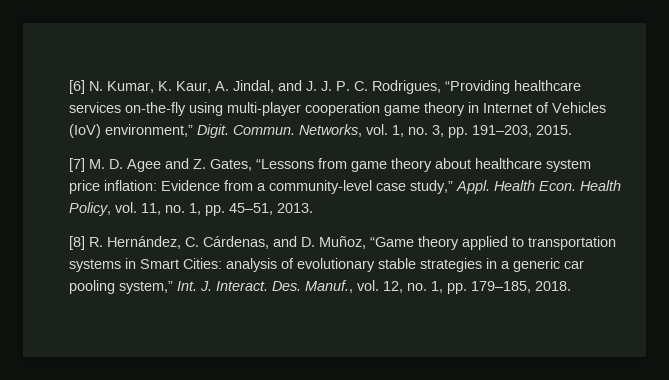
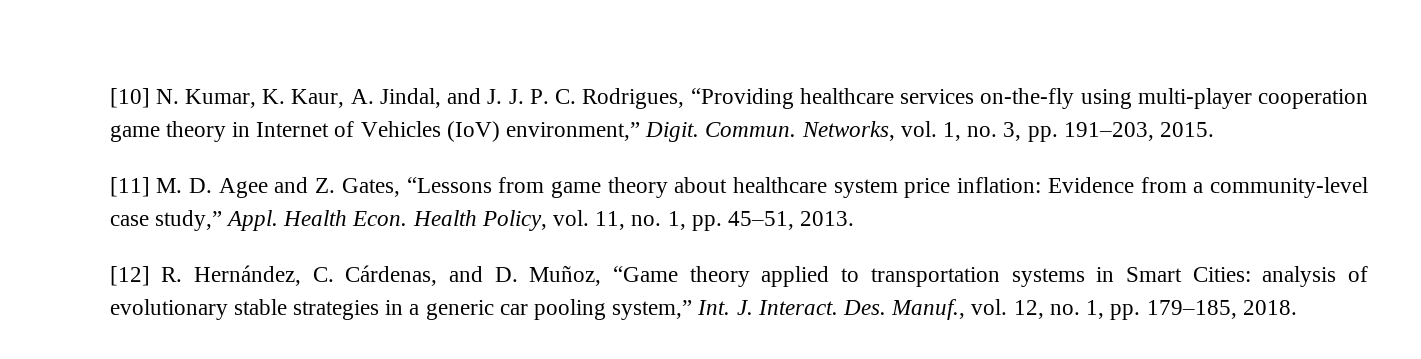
- [6] N. Kumar, K. Kaur, A. Jindal, and J. J. P. C. Rodrigues, “Providing healthcare services on-the-fly using multi-player cooperation game theory in Internet of Vehicles (IoV) environment,” Digit.
+ [10] N. Kumar, K. Kaur, A. Jindal, and J. J. P. C. Rodrigues, “Providing healthcare services on-the-fly using multi-player cooperation game theory in Internet of Vehicles (IoV) environment,” Digit.
- [7] M. D. Agee and Z. Gates, “Lessons from game theory about healthcare system price inflation: Evidence from a community-level case study,” Appl.
+ [11] M. D. Agee and Z. Gates, “Lessons from game theory about healthcare system price inflation: Evidence from a community-level case study,” Appl.
- [8] R. Hernández, C. Cárdenas, and D. Muñoz, “Game theory applied to transportation systems in Smart Cities: analysis of evolutionary stable strategies in a generic car pooling system,” Int. J. Interact.
+ [12] R. Hernández, C. Cárdenas, and D. Muñoz, “Game theory applied to transportation systems in Smart Cities: analysis of evolutionary stable strategies in a generic car pooling system,” Int. J. Interact.

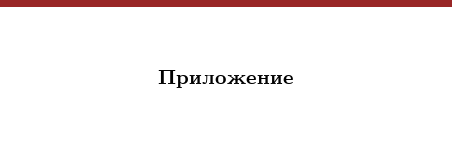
- [10] N. Kumar, K. Kaur, A. Jindal, and J. J. P. C. Rodrigues, “Providing healthcare services on-the-fly using multi-player cooperation game theory in Internet of Vehicles (IoV) environment,” Digit. Commun. Networks, vol. 1, no. 3, pp. 191–203, 2015.
- [11] M. D. Agee and Z. Gates, “Lessons from game theory about healthcare system price inflation: Evidence from a community-level case study,” Appl. Health Econ. Health Policy, vol. 11, no. 1, pp. 45–51, 2013.
- [12] R. Hernández, C. Cárdenas, and D. Muñoz, “Game theory applied to transportation systems in Smart Cities: analysis of evolutionary stable strategies in a generic car pooling system,” Int. J. Interact. Des. Manuf., vol. 12, no. 1, pp. 179–185, 2018.
+ Приложение

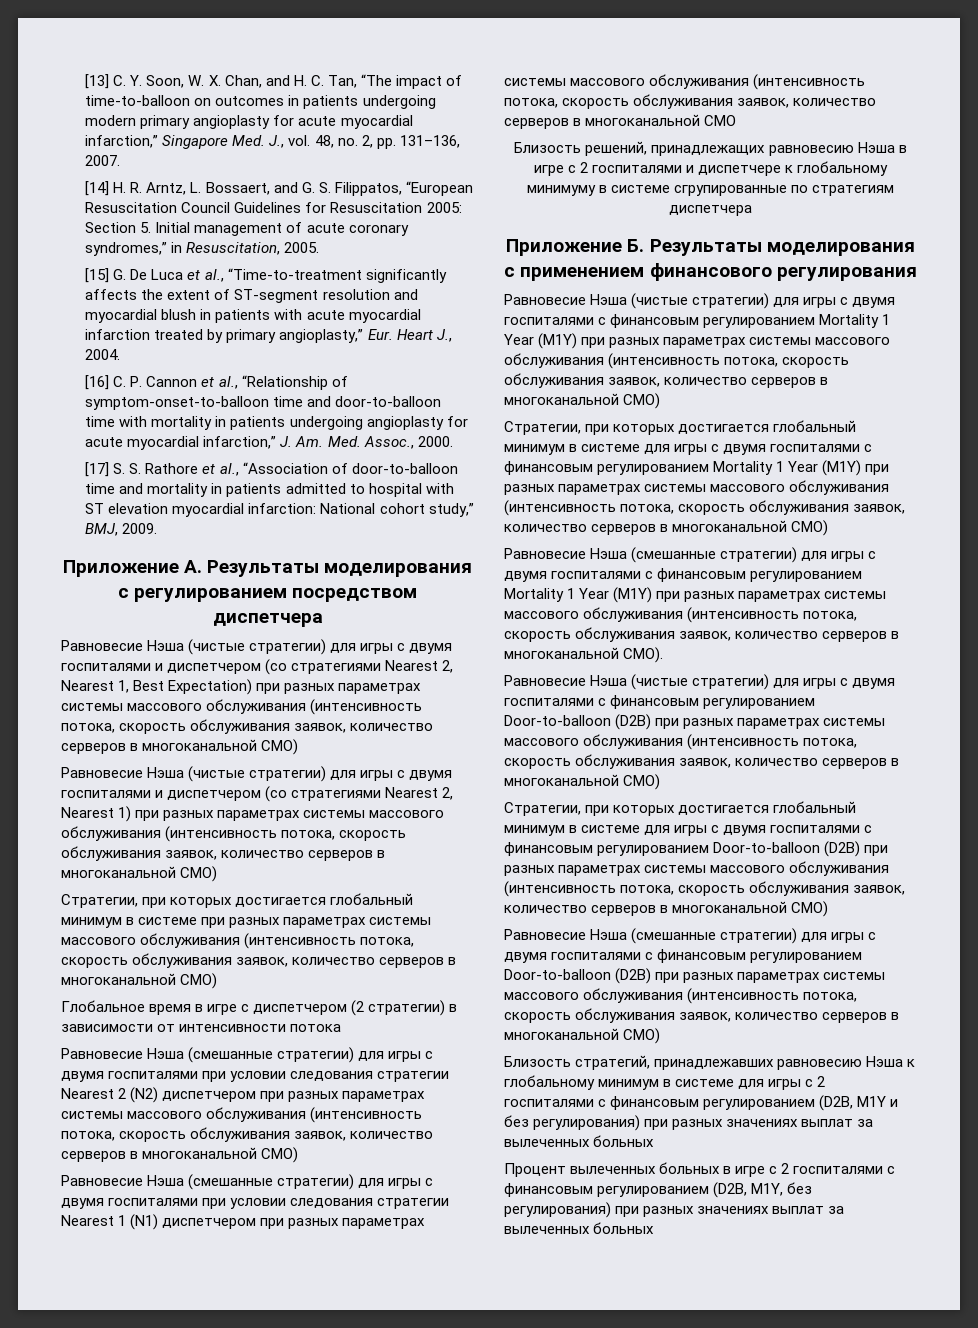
- Приложение
+ [13] C. Y. Soon, W. X. Chan, and H. C. Tan, “The impact of time-to-balloon on outcomes in patients undergoing modern primary angioplasty for acute myocardial infarction,” Singapore Med. J., vol. 48, no. 2, pp. 131–136, 2007.
+ [14] H. R. Arntz, L. Bossaert, and G. S. Filippatos, “European Resuscitation Council Guidelines for Resuscitation 2005: Section 5. Initial management of acute coronary syndromes,” in Resuscitation, 2005.
+ [15] G. De Luca et al., “Time-to-treatment significantly affects the extent of ST-segment resolution and myocardial blush in patients with acute myocardial infarction treated by primary angioplasty,” Eur. Heart J., 2004.
+ [16] C. P. Cannon et al., “Relationship of symptom-onset-to-balloon time and door-to-balloon time with mortality in patients undergoing angioplasty for acute myocardial infarction,” J. Am. Med. Assoc., 2000.
+ [17] S. S. Rathore et al., “Association of door-to-balloon time and mortality in patients admitted to hospital with ST elevation myocardial infarction: National cohort study,” BMJ, 2009.
+ Приложение А. Результаты моделирования с регулированием посредством диспетчера
+ Равновесие Нэша (чистые стратегии) для игры с двумя госпиталями и диспетчером (со стратегиями Nearest 2, Nearest 1, Best Expectation) при разных параметрах системы массового обслуживания (интенсивность потока, скорость обслуживания заявок, количество серверов в многоканальной СМО)
+ Равновесие Нэша (чистые стратегии) для игры с двумя госпиталями и диспетчером (со стратегиями Nearest 2, Nearest 1) при разных параметрах системы массового обслуживания (интенсивность потока, скорость обслуживания заявок, количество серверов в многоканальной СМО)
+ Стратегии, при которых достигается глобальный минимум в системе при разных параметрах системы массового обслуживания (интенсивность потока, скорость обслуживания заявок, количество серверов в многоканальной СМО)
+ Глобальное время в игре с диспетчером (2 стратегии) в зависимости от интенсивности потока
+ Равновесие Нэша (смешанные стратегии) для игры с двумя госпиталями при условии следования стратегии Nearest 2 (N2) диспетчером при разных параметрах системы массового обслуживания (интенсивность потока, скорость обслуживания заявок, количество серверов в многоканальной СМО)
+ Равновесие Нэша (смешанные стратегии) для игры с двумя госпиталями при условии следования стратегии Nearest 1 (N1) диспетчером при разных параметрах системы массового обслуживания (интенсивность потока, скорость обслуживания заявок, количество серверов в многоканальной СМО
+ Близость решений, принадлежащих равновесию Нэша в игре с 2 госпиталями и диспетчере к глобальному минимуму в системе сгрупированные по стратегиям диспетчера
+ Приложение Б. Результаты моделирования с применением финансового регулирования
+ Равновесие Нэша (чистые стратегии) для игры с двумя госпиталями с финансовым регулированием Mortality 1 Year (M1Y) при разных параметрах системы массового обслуживания (интенсивность потока, скорость обслуживания заявок, количество серверов в многоканальной СМО)
+ Стратегии, при которых достигается глобальный минимум в системе для игры с двумя госпиталями с финансовым регулированием Mortality 1 Year (M1Y) при разных параметрах системы массового обслуживания (интенсивность потока, скорость обслуживания заявок, количество серверов в многоканальной СМО)
+ Равновесие Нэша (смешанные стратегии) для игры с двумя госпиталями с финансовым регулированием Mortality 1 Year (M1Y) при разных параметрах системы массового обслуживания (интенсивность потока, скорость обслуживания заявок, количество серверов в многоканальной СМО).
+ Равновесие Нэша (чистые стратегии) для игры с двумя госпиталями с финансовым регулированием Door-to-balloon (D2B) при разных параметрах системы массового обслуживания (интенсивность потока, скорость обслуживания заявок, количество серверов в многоканальной СМО)
+ Стратегии, при которых достигается глобальный минимум в системе для игры с двумя госпиталями с финансовым регулированием Door-to-balloon (D2B) при разных параметрах системы массового обслуживания (интенсивность потока, скорость обслуживания заявок, количество серверов в многоканальной СМО)
+ Равновесие Нэша (смешанные стратегии) для игры с двумя госпиталями с финансовым регулированием Door-to-balloon (D2B) при разных параметрах системы массового обслуживания (интенсивность потока, скорость обслуживания заявок, количество серверов в многоканальной СМО)
+ Близость стратегий, принадлежавших равновесию Нэша к глобальному минимум в системе для игры с 2 госпиталями с финансовым регулированием (D2B, M1Y и без регулирования) при разных значениях выплат за вылеченных больных
+ Процент вылеченных больных в игре с 2 госпиталями с финансовым регулированием (D2B, M1Y, без регулирования) при разных значениях выплат за вылеченных больных

